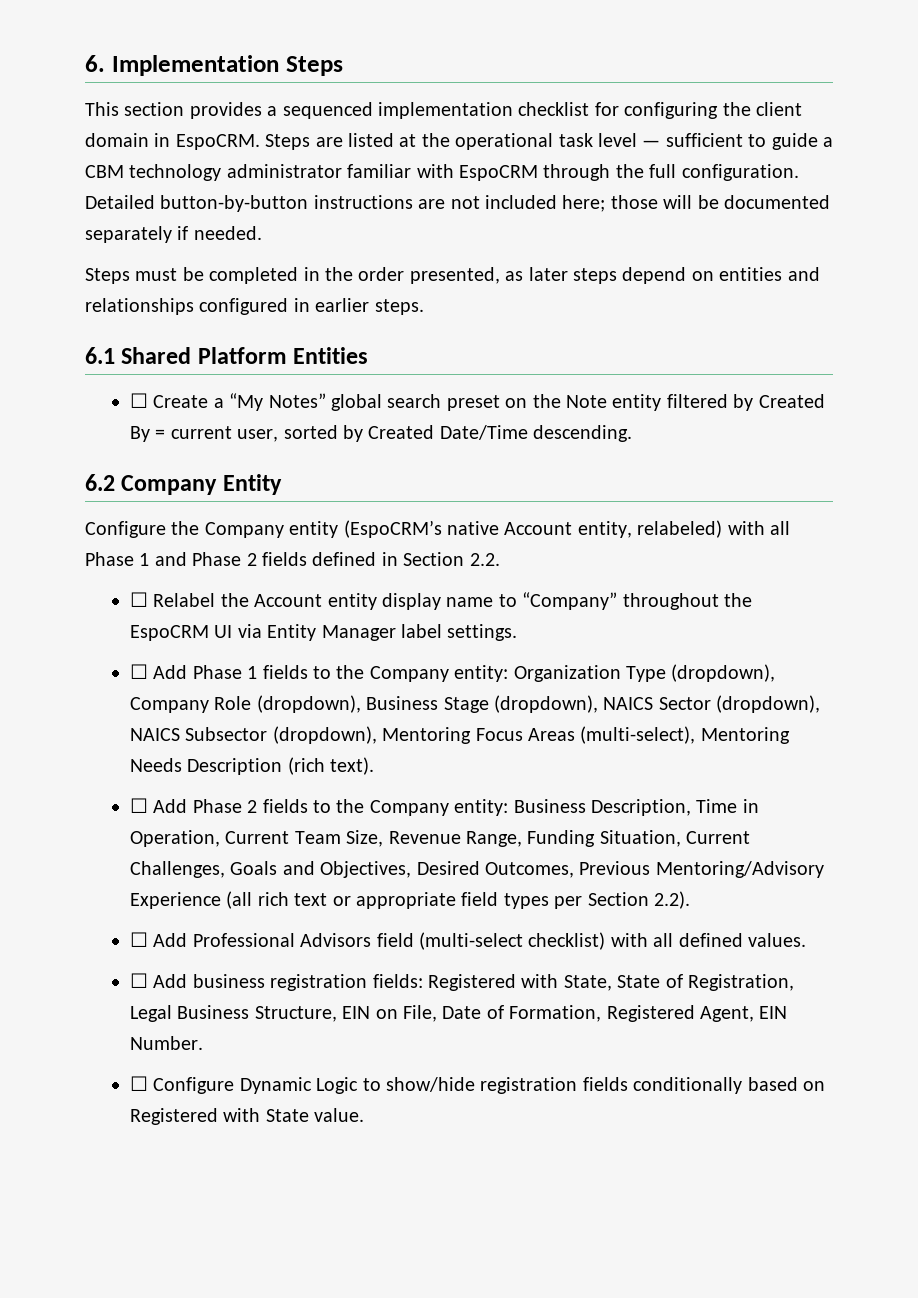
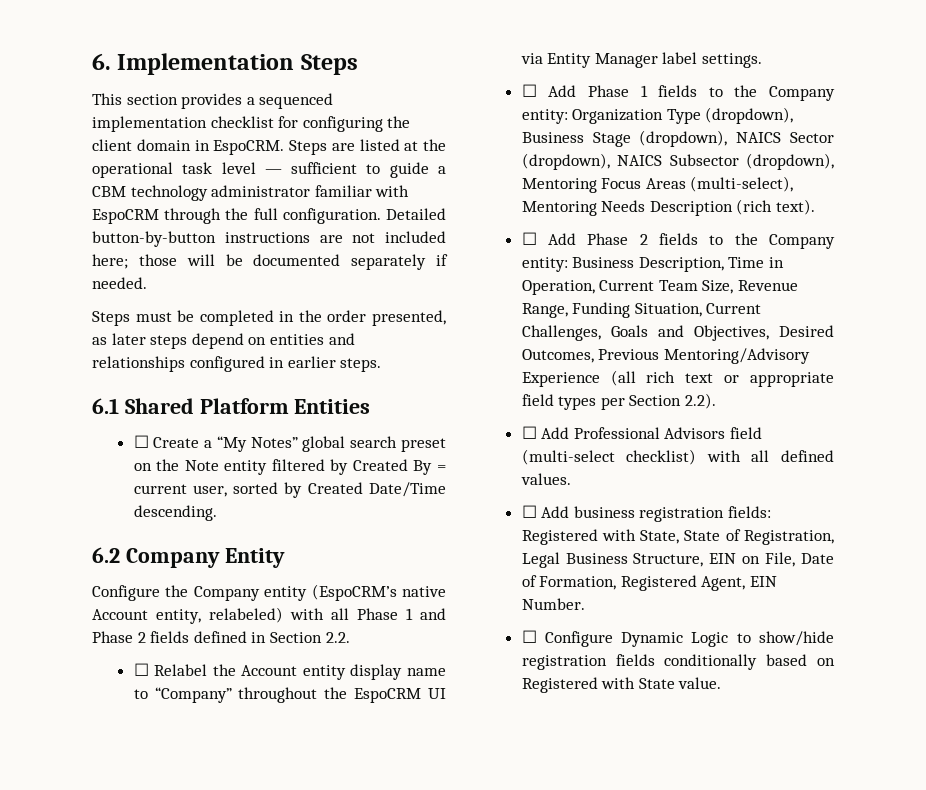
- ☐ Add Phase 1 fields to the Company entity: Organization Type (dropdown), Company Role (dropdown), Business Stage (dropdown), NAICS Sector (dropdown), NAICS Subsector (dropdown), Mentoring Focus Areas (multi-select), Mentoring Needs Description (rich text).
+ ☐ Add Phase 1 fields to the Company entity: Organization Type (dropdown), Business Stage (dropdown), NAICS Sector (dropdown), NAICS Subsector (dropdown), Mentoring Focus Areas (multi-select), Mentoring Needs Description (rich text).

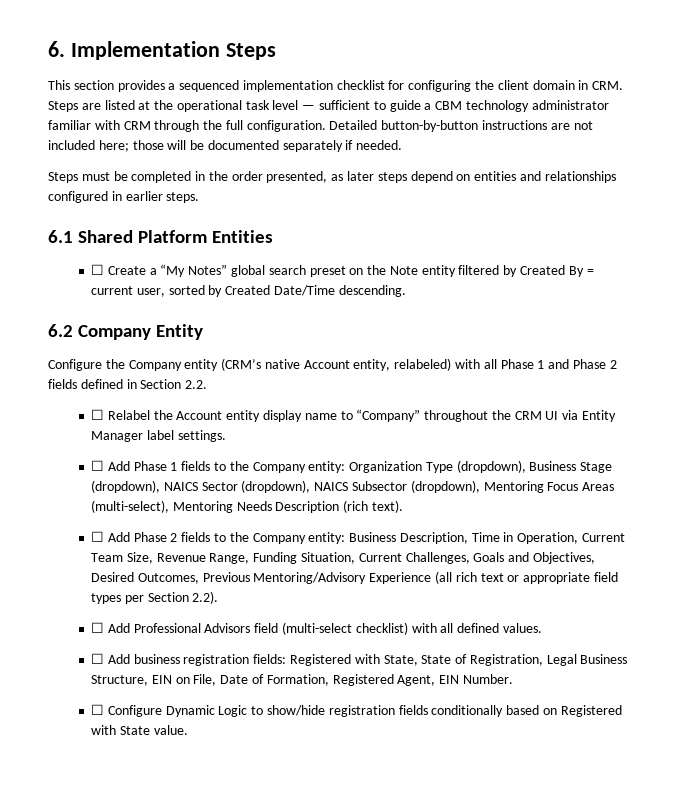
- This section provides a sequenced implementation checklist for configuring the client domain in EspoCRM. Steps are listed at the operational task level — sufficient to guide a CBM technology administrator familiar with EspoCRM through the full configuration.
+ This section provides a sequenced implementation checklist for configuring the client domain in CRM. Steps are listed at the operational task level — sufficient to guide a CBM technology administrator familiar with CRM through the full configuration.
- Configure the Company entity (EspoCRM’s native Account entity, relabeled) with all Phase 1 and Phase 2 fields defined in Section 2.2.
+ Configure the Company entity (CRM’s native Account entity, relabeled) with all Phase 1 and Phase 2 fields defined in Section 2.2.
- ☐ Relabel the Account entity display name to “Company” throughout the EspoCRM UI via Entity Manager label settings.
+ ☐ Relabel the Account entity display name to “Company” throughout the CRM UI via Entity Manager label settings.

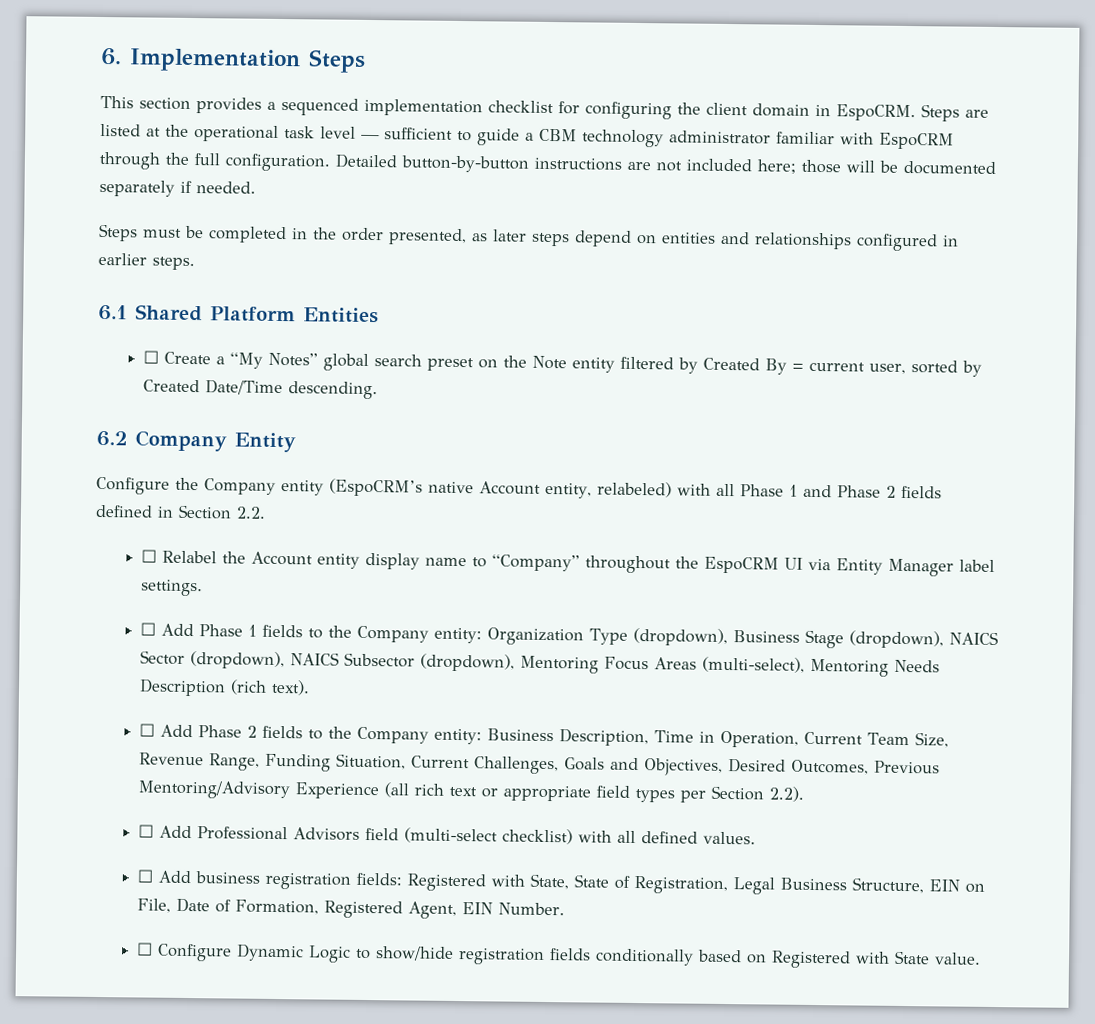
- This section provides a sequenced implementation checklist for configuring the client domain in CRM. Steps are listed at the operational task level — sufficient to guide a CBM technology administrator familiar with CRM through the full configuration.
+ This section provides a sequenced implementation checklist for configuring the client domain in EspoCRM. Steps are listed at the operational task level — sufficient to guide a CBM technology administrator familiar with EspoCRM through the full configuration.
- Configure the Company entity (CRM’s native Account entity, relabeled) with all Phase 1 and Phase 2 fields defined in Section 2.2.
+ Configure the Company entity (EspoCRM’s native Account entity, relabeled) with all Phase 1 and Phase 2 fields defined in Section 2.2.
- ☐ Relabel the Account entity display name to “Company” throughout the CRM UI via Entity Manager label settings.
+ ☐ Relabel the Account entity display name to “Company” throughout the EspoCRM UI via Entity Manager label settings.

